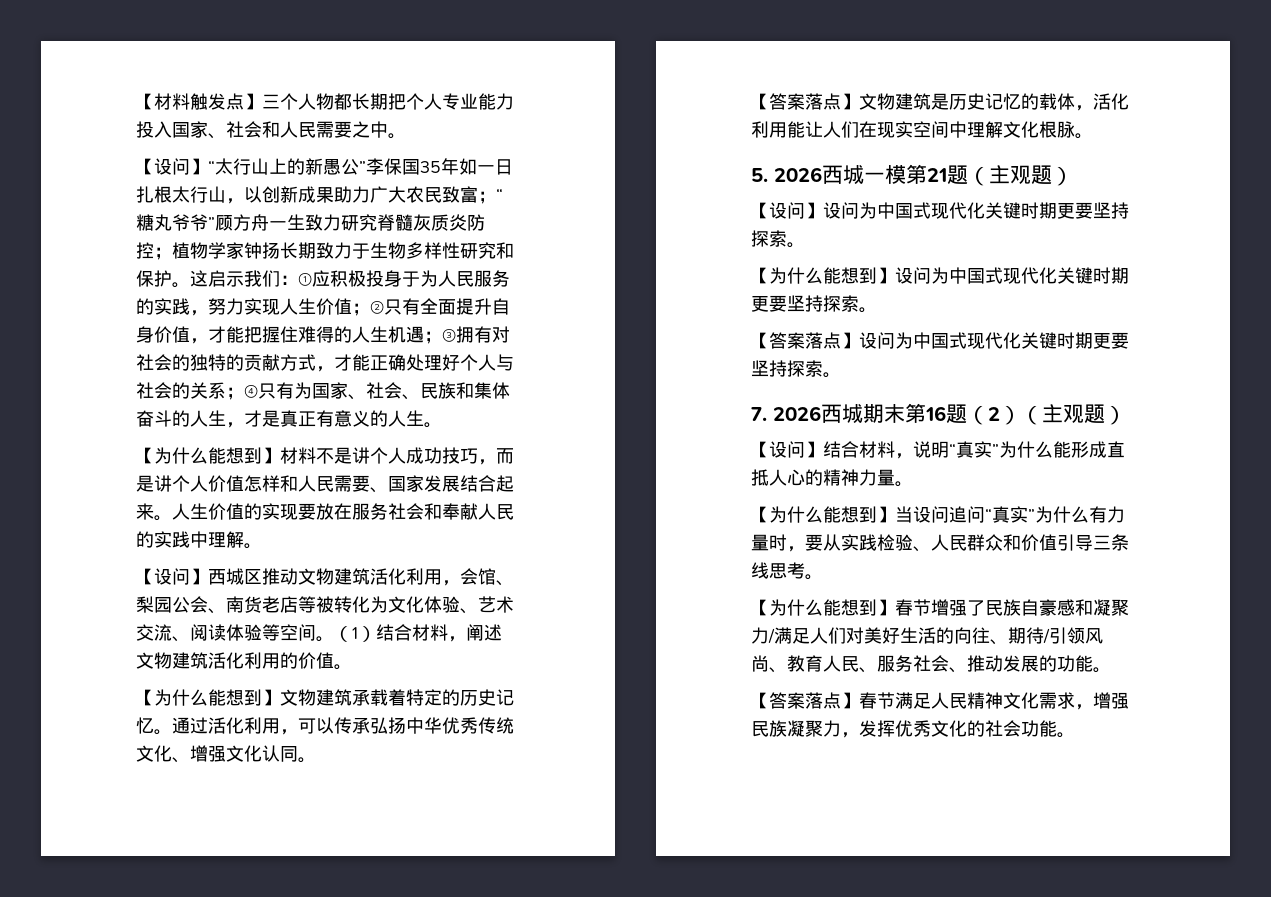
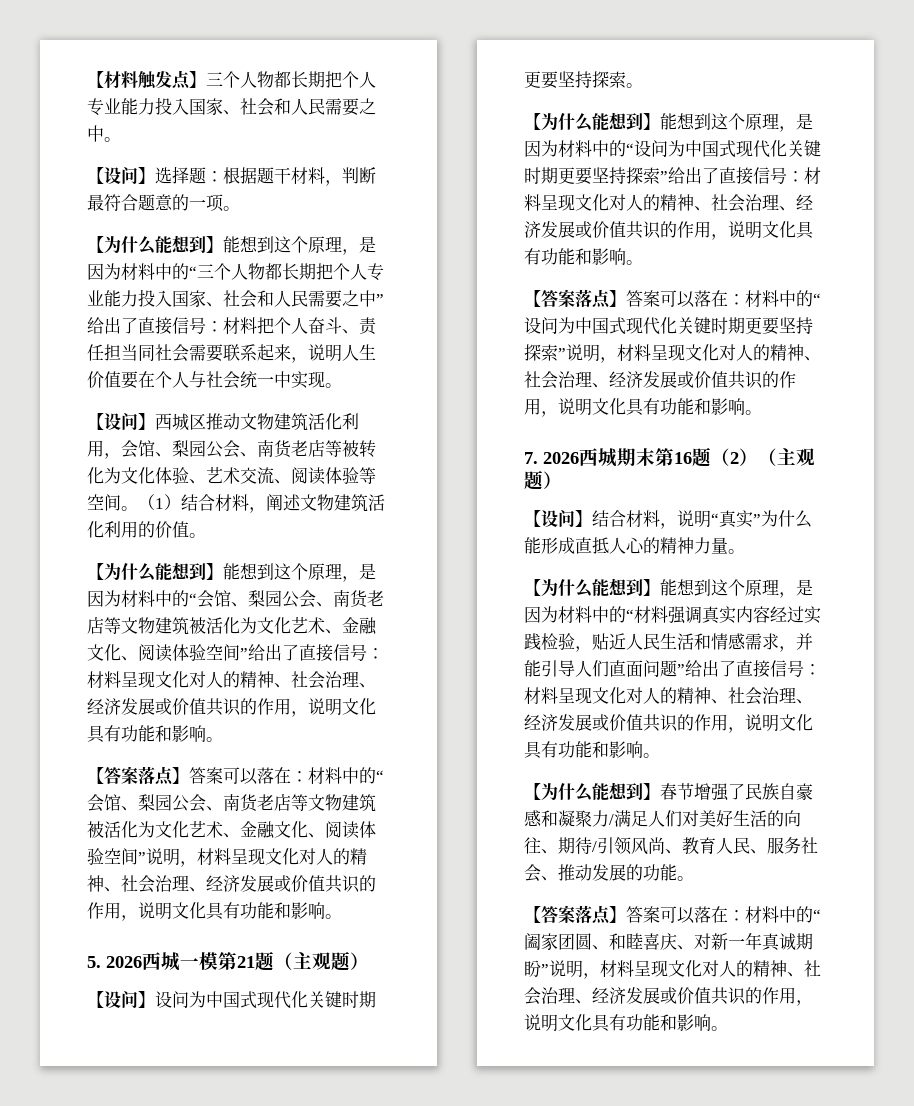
- 【设问】“太行山上的新愚公”李保国35年如一日扎根太行山，以创新成果助力广大农民致富；“糖丸爷爷”顾方舟一生致力研究脊髓灰质炎防控；植物学家钟扬长期致力于生物多样性研究和保护。这启示我们：①应积极投身于为人民服务的实践，努力实现人生价值；②只有全面提升自身价值，才能把握住难得的人生机遇；③拥有对社会的独特的贡献方式，才能正确处理好个人与社会的关系；④只有为国家、社会、民族和集体奋斗的人生，才是真正有意义的人生。
- 【为什么能想到】材料不是讲个人成功技巧，而是讲个人价值怎样和人民需要、国家发展结合起来。人生价值的实现要放在服务社会和奉献人民的实践中理解。
+ 【设问】选择题：根据题干材料，判断最符合题意的一项。
+ 【为什么能想到】能想到这个原理，是因为材料中的“三个人物都长期把个人专业能力投入国家、社会和人民需要之中”给出了直接信号：材料把个人奋斗、责任担当同社会需要联系起来，说明人生价值要在个人与社会统一中实现。
- 【为什么能想到】文物建筑承载着特定的历史记忆。通过活化利用，可以传承弘扬中华优秀传统文化、增强文化认同。
- 【答案落点】文物建筑是历史记忆的载体，活化利用能让人们在现实空间中理解文化根脉。
+ 【为什么能想到】能想到这个原理，是因为材料中的“会馆、梨园公会、南货老店等文物建筑被活化为文化艺术、金融文化、阅读体验空间”给出了直接信号：材料呈现文化对人的精神、社会治理、经济发展或价值共识的作用，说明文化具有功能和影响。
+ 【答案落点】答案可以落在：材料中的“会馆、梨园公会、南货老店等文物建筑被活化为文化艺术、金融文化、阅读体验空间”说明，材料呈现文化对人的精神、社会治理、经济发展或价值共识的作用，说明文化具有功能和影响。
- 【为什么能想到】设问为中国式现代化关键时期更要坚持探索。
- 【答案落点】设问为中国式现代化关键时期更要坚持探索。
+ 【为什么能想到】能想到这个原理，是因为材料中的“设问为中国式现代化关键时期更要坚持探索”给出了直接信号：材料呈现文化对人的精神、社会治理、经济发展或价值共识的作用，说明文化具有功能和影响。
+ 【答案落点】答案可以落在：材料中的“设问为中国式现代化关键时期更要坚持探索”说明，材料呈现文化对人的精神、社会治理、经济发展或价值共识的作用，说明文化具有功能和影响。
- 【为什么能想到】当设问追问“真实”为什么有力量时，要从实践检验、人民群众和价值引导三条线思考。
+ 【为什么能想到】能想到这个原理，是因为材料中的“材料强调真实内容经过实践检验，贴近人民生活和情感需求，并能引导人们直面问题”给出了直接信号：材料呈现文化对人的精神、社会治理、经济发展或价值共识的作用，说明文化具有功能和影响。
- 【答案落点】春节满足人民精神文化需求，增强民族凝聚力，发挥优秀文化的社会功能。
+ 【答案落点】答案可以落在：材料中的“阖家团圆、和睦喜庆、对新一年真诚期盼”说明，材料呈现文化对人的精神、社会治理、经济发展或价值共识的作用，说明文化具有功能和影响。

